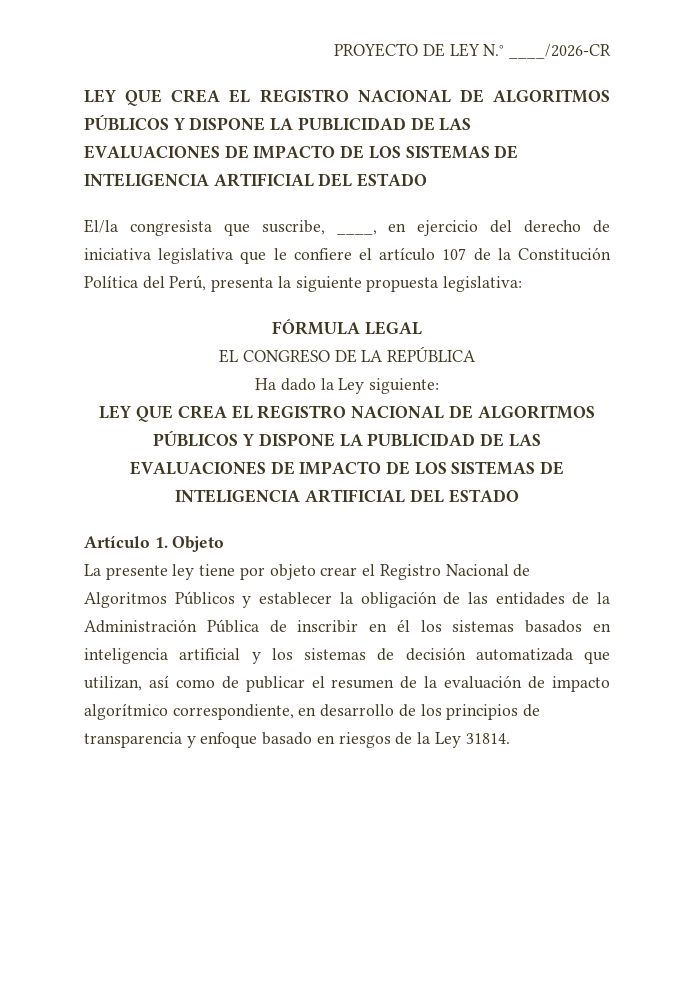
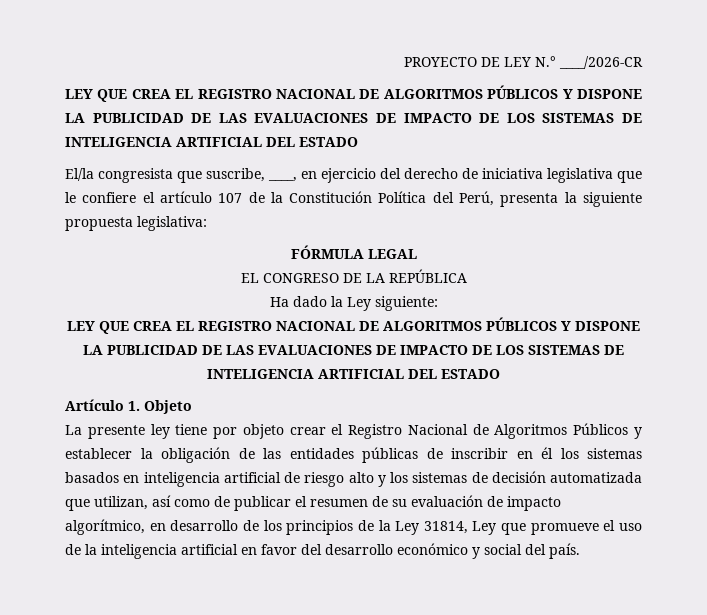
- La presente ley tiene por objeto crear el Registro Nacional de Algoritmos Públicos y establecer la obligación de las entidades de la Administración Pública de inscribir en él los sistemas basados en inteligencia artificial y los sistemas de decisión automatizada que utilizan, así como de publicar el resumen de la evaluación de impacto algorítmico correspondiente, en desarrollo de los principios de transparencia y enfoque basado en riesgos de la Ley 31814.
+ La presente ley tiene por objeto crear el Registro Nacional de Algoritmos Públicos y establecer la obligación de las entidades públicas de inscribir en él los sistemas basados en inteligencia artificial de riesgo alto y los sistemas de decisión automatizada que utilizan, así como de publicar el resumen de su evaluación de impacto algorítmico, en desarrollo de los principios de la Ley 31814, Ley que promueve el uso de la inteligencia artificial en favor del desarrollo económico y social del país.

